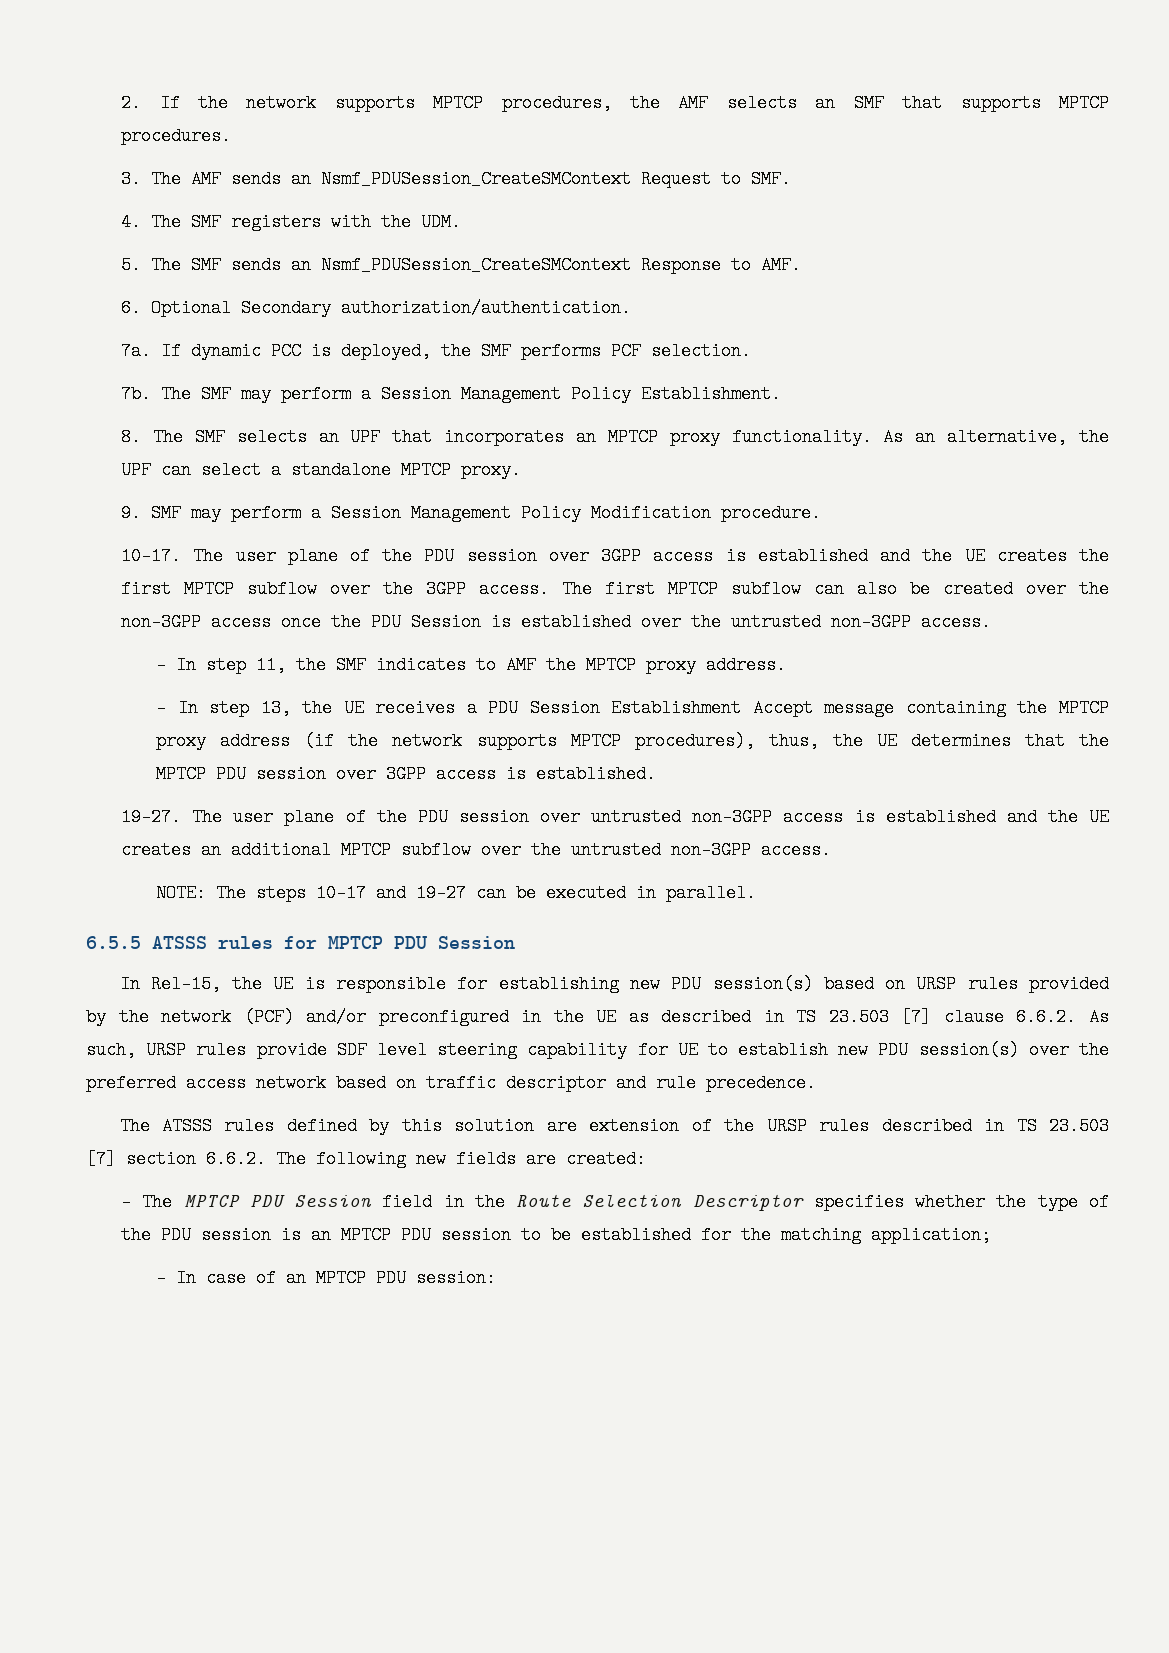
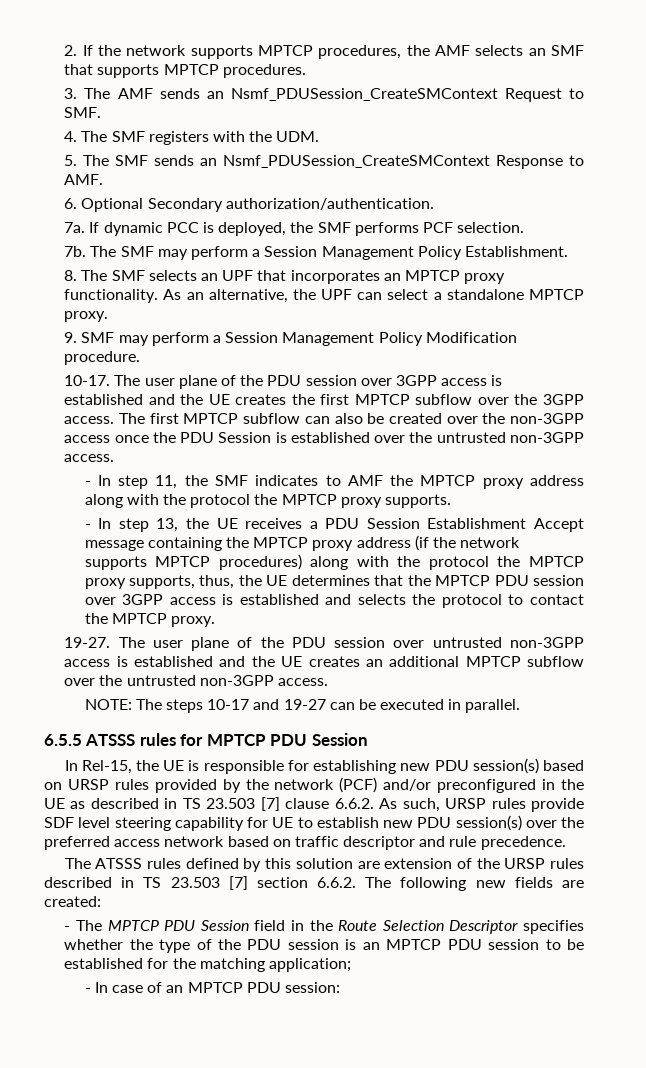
- - In step 11, the SMF indicates to AMF the MPTCP proxy address.
+ - In step 11, the SMF indicates to AMF the MPTCP proxy address along with the protocol the MPTCP proxy supports.
- - In step 13, the UE receives a PDU Session Establishment Accept message containing the MPTCP proxy address (if the network supports MPTCP procedures), thus, the UE determines that the MPTCP PDU session over 3GPP access is established.
+ - In step 13, the UE receives a PDU Session Establishment Accept message containing the MPTCP proxy address (if the network supports MPTCP procedures) along with the protocol the MPTCP proxy supports, thus, the UE determines that the MPTCP PDU session over 3GPP access is established and selects the protocol to contact the MPTCP proxy.

